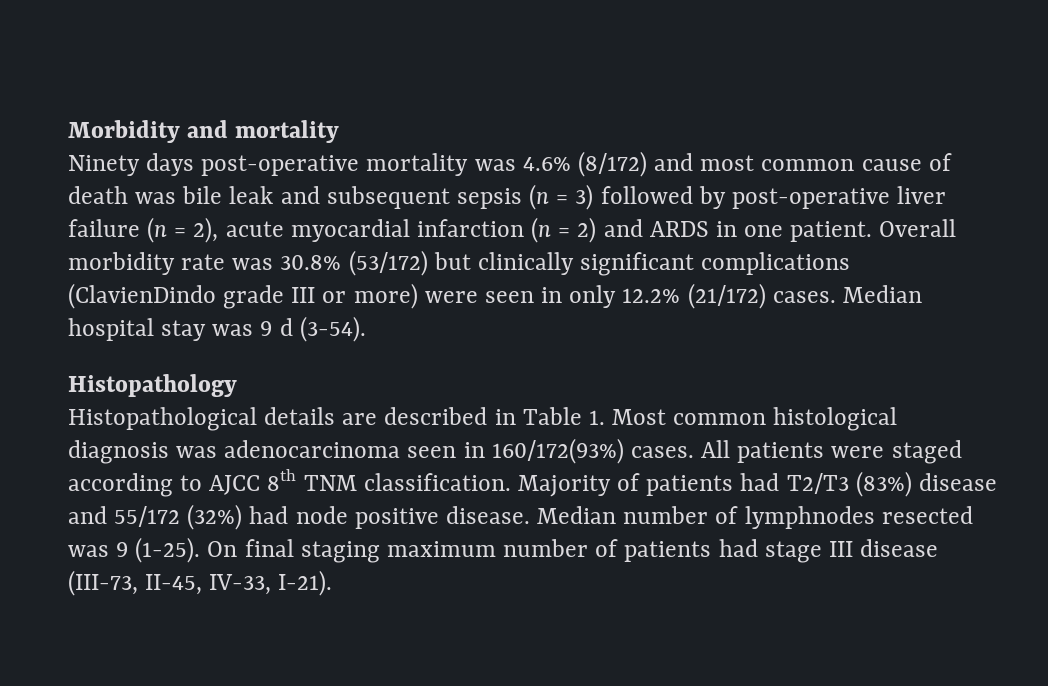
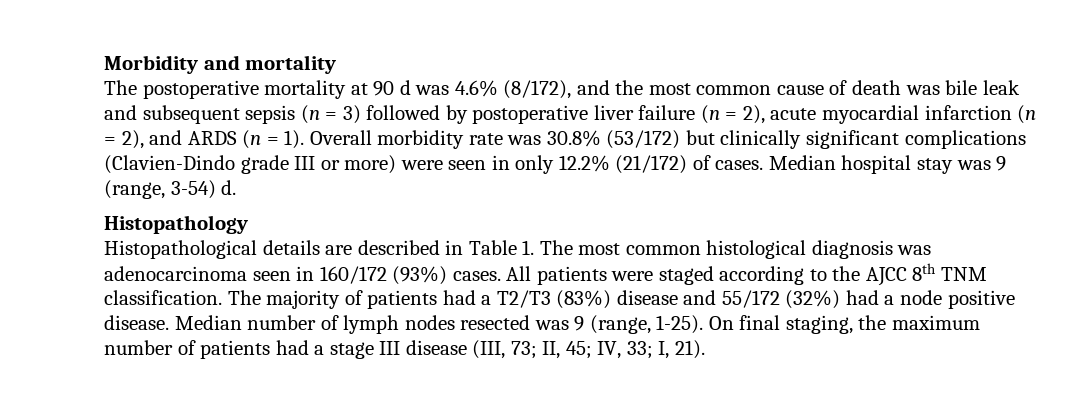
- Ninety days post-operative mortality was 4.6% (8/172) and most common cause of death was bile leak and subsequent sepsis (n = 3) followed by post-operative liver failure (n = 2), acute myocardial infarction (n = 2) and ARDS in one patient.
+ The postoperative mortality at 90 d was 4.6% (8/172), and the most common cause of death was bile leak and subsequent sepsis (n = 3) followed by postoperative liver failure (n = 2), acute myocardial infarction (n = 2), and ARDS (n = 1).
- Overall morbidity rate was 30.8% (53/172) but clinically significant complications (ClavienDindo grade III or more) were seen in only 12.2% (21/172) cases.
+ Overall morbidity rate was 30.8% (53/172) but clinically significant complications (Clavien-Dindo grade III or more) were seen in only 12.2% (21/172) of cases.
- Median hospital stay was 9 d (3-54).
+ Median hospital stay was 9 (range, 3-54) d.
- Histopathological details are described in Table 1. Most common histological diagnosis was adenocarcinoma seen in 160/172(93%) cases.
+ Histopathological details are described in Table 1. The most common histological diagnosis was adenocarcinoma seen in 160/172 (93%) cases.
- All patients were staged according to AJCC 8th TNM classification.
+ All patients were staged according to the AJCC 8th TNM classification.
- Majority of patients had T2/T3 (83%) disease and 55/172 (32%) had node positive disease.
+ The majority of patients had a T2/T3 (83%) disease and 55/172 (32%) had a node positive disease.
- Median number of lymphnodes resected was 9 (1-25). On final staging maximum number of patients had stage III disease (III-73, II-45, IV-33, I-21).
+ Median number of lymph nodes resected was 9 (range, 1-25). On final staging, the maximum number of patients had a stage III disease (III, 73; II, 45; IV, 33; I, 21).

